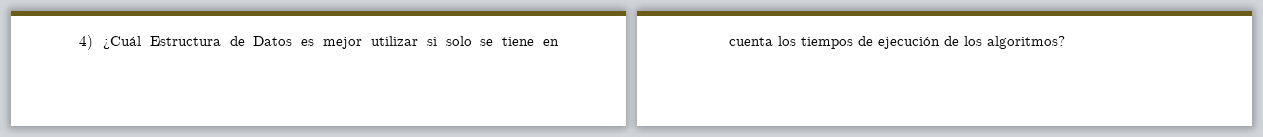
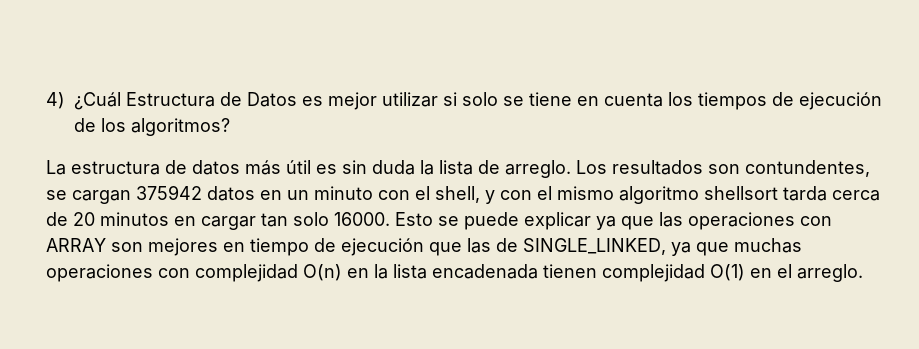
+ La estructura de datos más útil es sin duda la lista de arreglo. Los resultados son contundentes, se cargan 375942 datos en un minuto con el shell, y con el mismo algoritmo shellsort tarda cerca de 20 minutos en cargar tan solo 16000. Esto se puede explicar ya que las operaciones con ARRAY son mejores en tiempo de ejecución que las de SINGLE_LINKED, ya que muchas operaciones con complejidad O(n) en la lista encadenada tienen complejidad O(1) en el arreglo.

